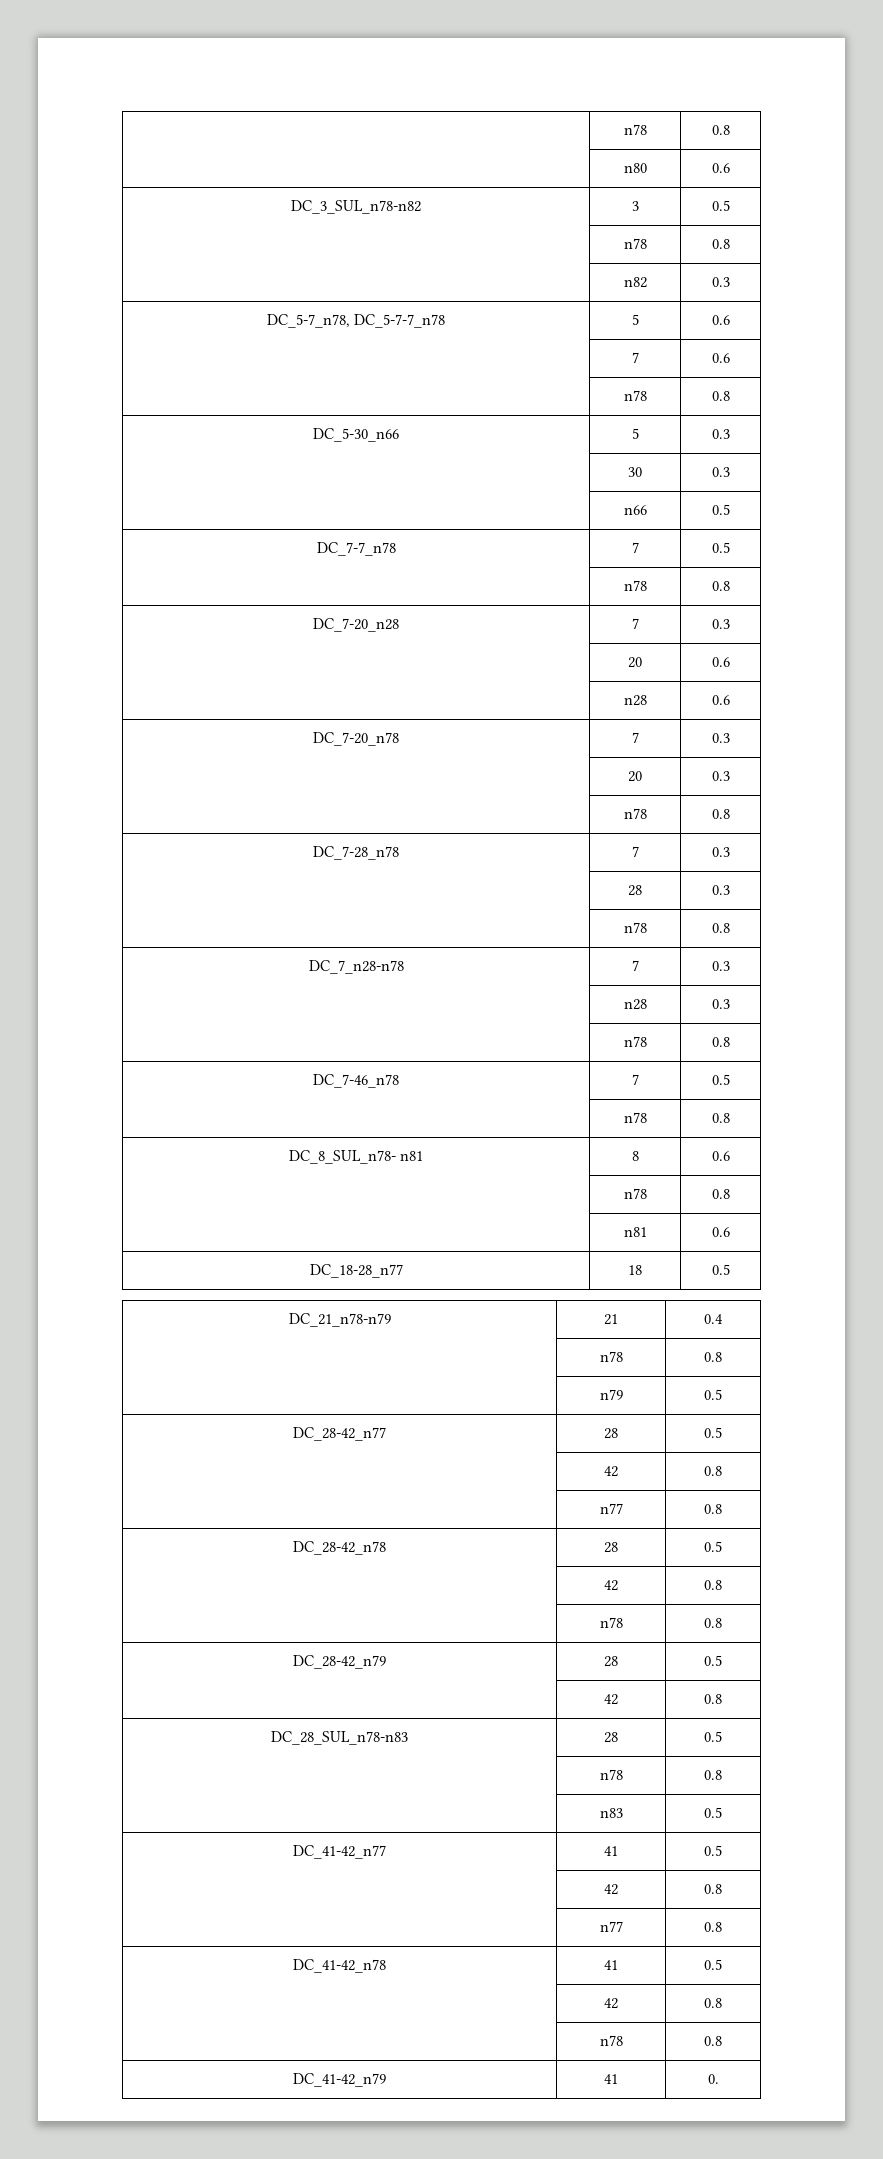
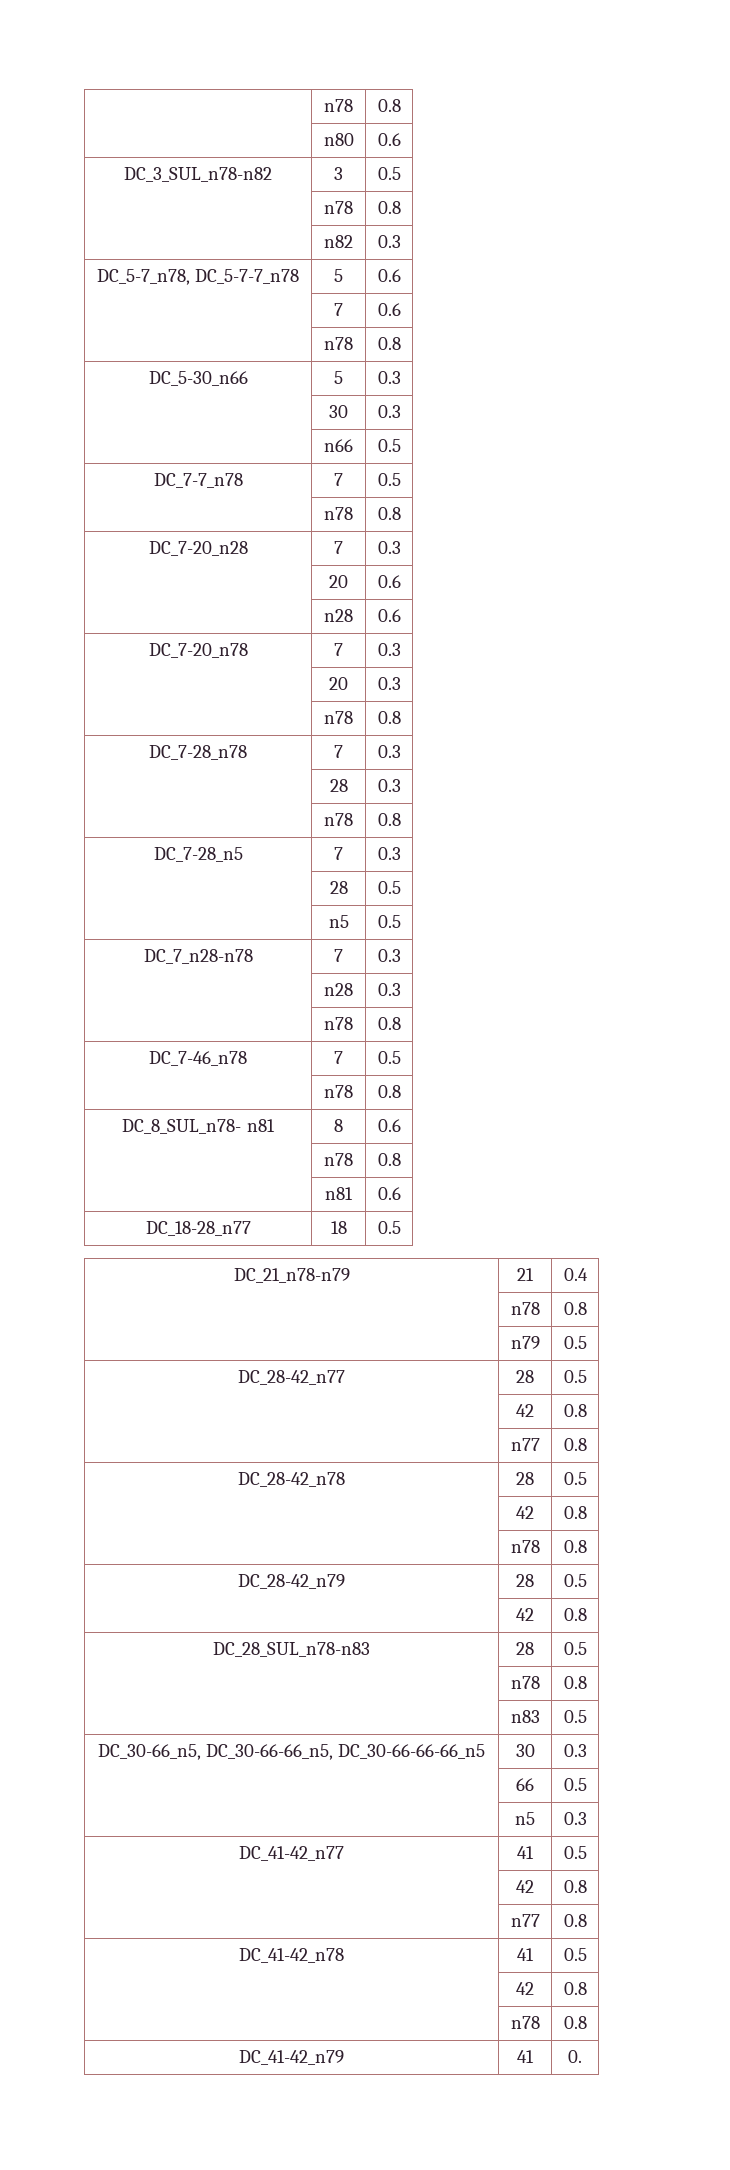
+ DC_7-28_n5 | 7 | 0.3
+ | 28 | 0.5
+ | n5 | 0.5
+ DC_30-66_n5, DC_30-66-66_n5, DC_30-66-66-66_n5 | 30 | 0.3
+ | 66 | 0.5
+ | n5 | 0.3

